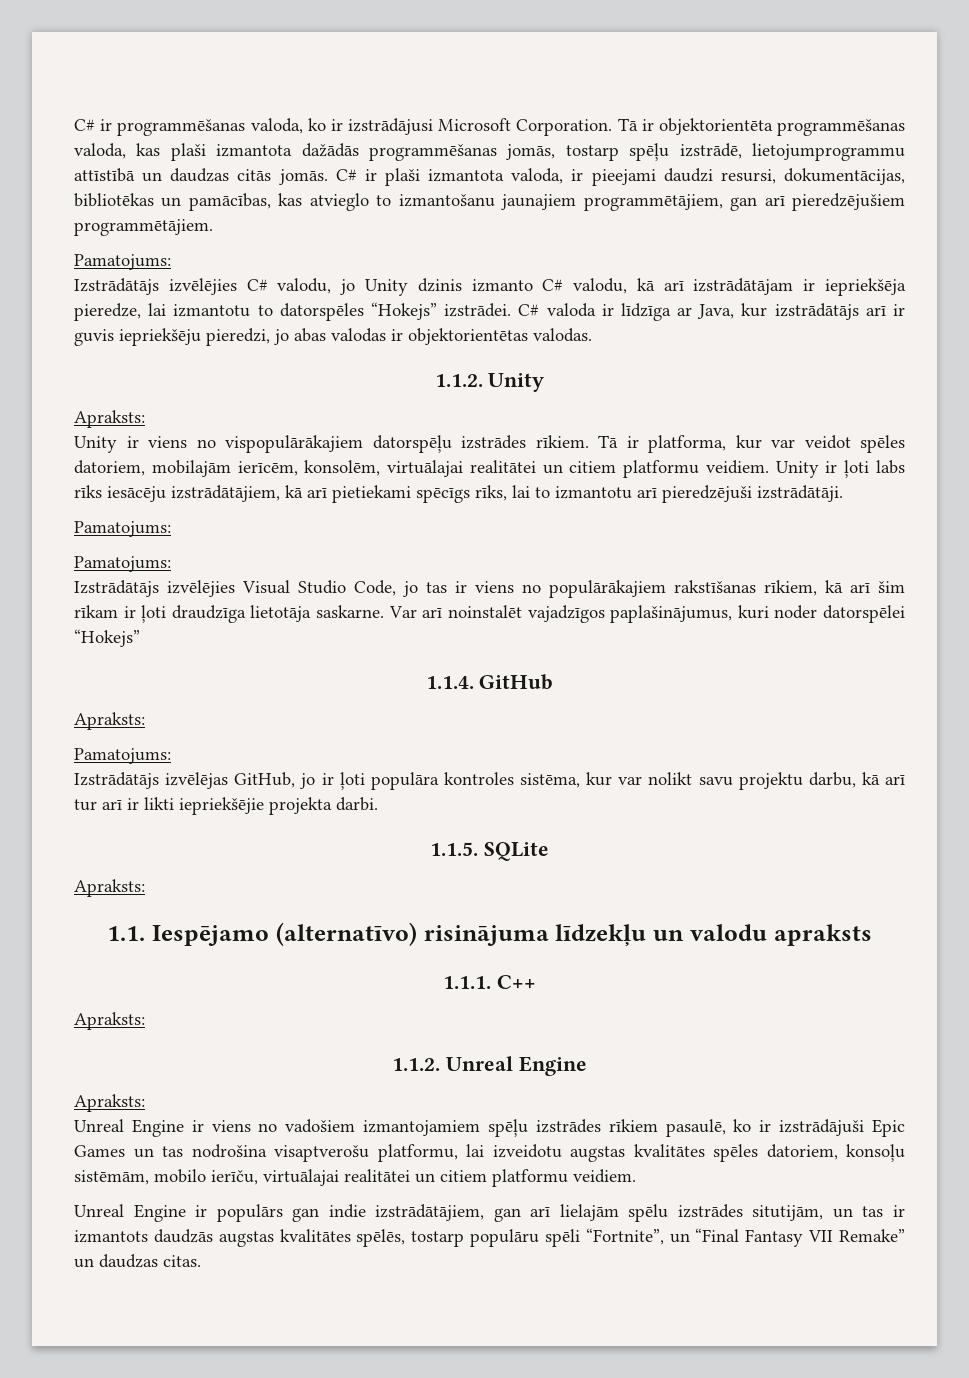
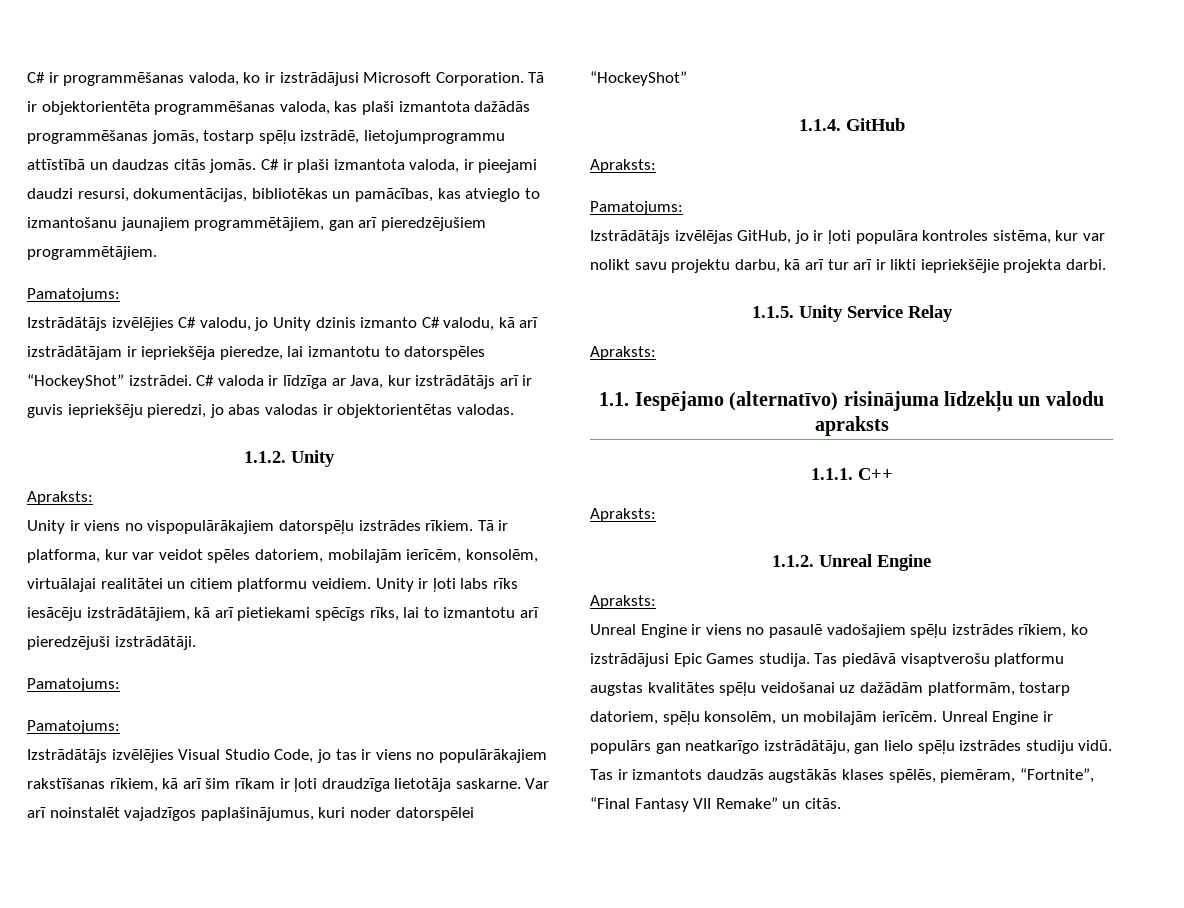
- Izstrādātājs izvēlējies C# valodu, jo Unity dzinis izmanto C# valodu, kā arī izstrādātājam ir iepriekšēja pieredze, lai izmantotu to datorspēles “Hokejs” izstrādei.
+ Izstrādātājs izvēlējies C# valodu, jo Unity dzinis izmanto C# valodu, kā arī izstrādātājam ir iepriekšēja pieredze, lai izmantotu to datorspēles “HockeyShot” izstrādei.
- Var arī noinstalēt vajadzīgos paplašinājumus, kuri noder datorspēlei “Hokejs”
+ Var arī noinstalēt vajadzīgos paplašinājumus, kuri noder datorspēlei “HockeyShot”
- 1.1.5. SQLite
+ 1.1.5. Unity Service Relay
- Unreal Engine ir viens no vadošiem izmantojamiem spēļu izstrādes rīkiem pasaulē, ko ir izstrādājuši Epic Games un tas nodrošina visaptverošu platformu, lai izveidotu augstas kvalitātes spēles datoriem, konsoļu sistēmām, mobilo ierīču, virtuālajai realitātei un citiem platformu veidiem.
- Unreal Engine ir populārs gan indie izstrādātājiem, gan arī lielajām spēlu izstrādes situtijām, un tas ir izmantots daudzās augstas kvalitātes spēlēs, tostarp populāru spēli “Fortnite”, un “Final Fantasy VII Remake” un daudzas citas.
+ Unreal Engine ir viens no pasaulē vadošajiem spēļu izstrādes rīkiem, ko izstrādājusi Epic Games studija. Tas piedāvā visaptverošu platformu augstas kvalitātes spēļu veidošanai uz dažādām platformām, tostarp datoriem, spēļu konsolēm, un mobilajām ierīcēm. Unreal Engine ir populārs gan neatkarīgo izstrādātāju, gan lielo spēļu izstrādes studiju vidū. Tas ir izmantots daudzās augstākās klases spēlēs, piemēram, “Fortnite”, “Final Fantasy VII Remake” un citās.

